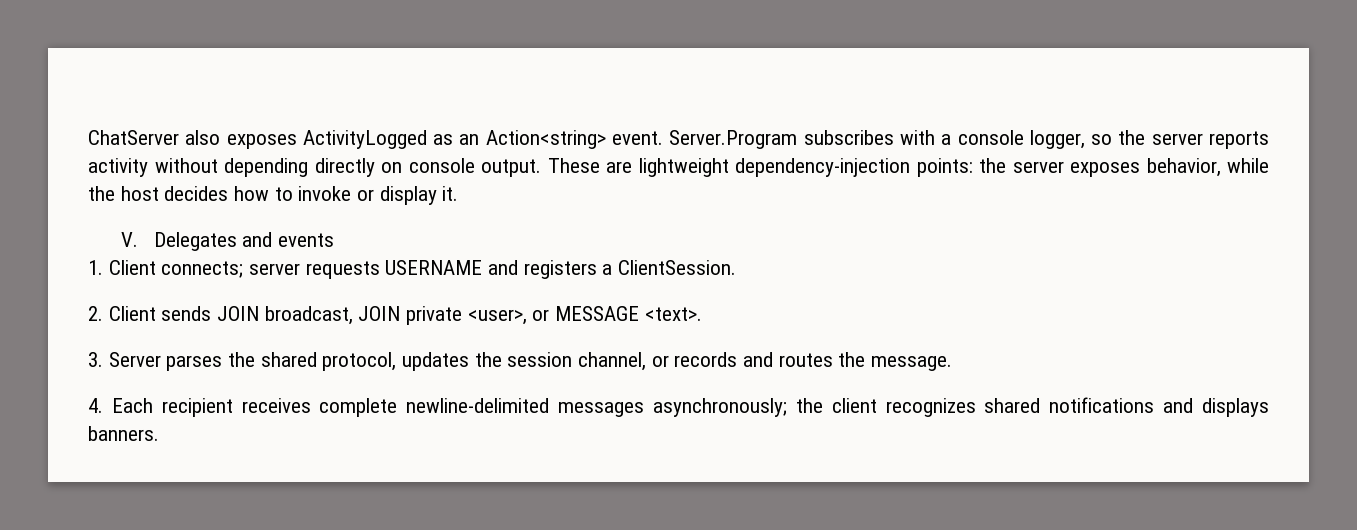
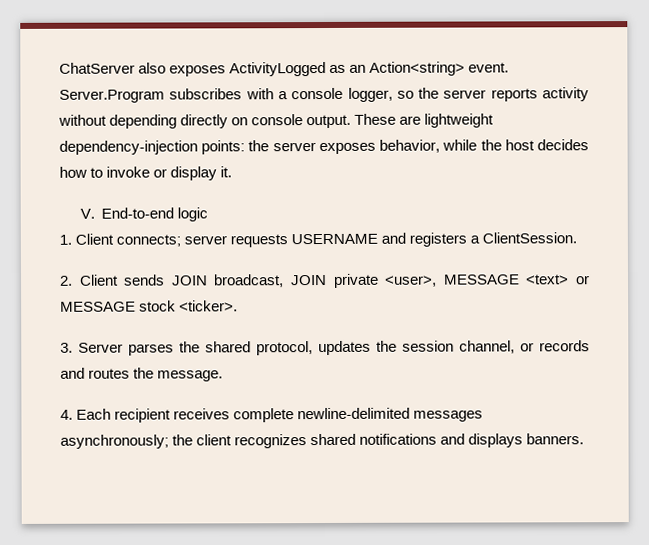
- V. Delegates and events
+ V. End-to-end logic
- 2. Client sends JOIN broadcast, JOIN private <user>, or MESSAGE <text>.
+ 2. Client sends JOIN broadcast, JOIN private <user>, MESSAGE <text> or MESSAGE stock <ticker>.

